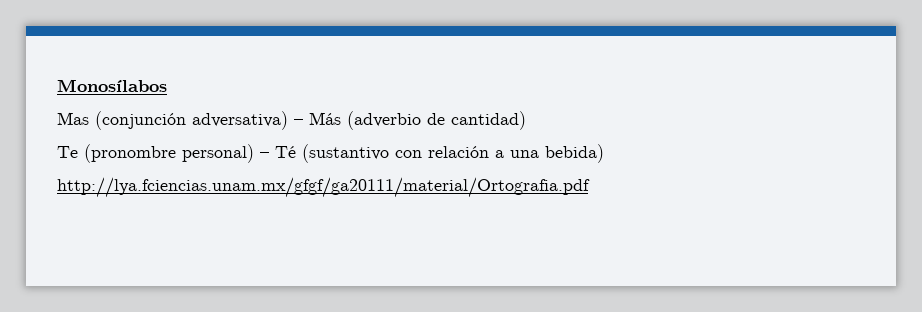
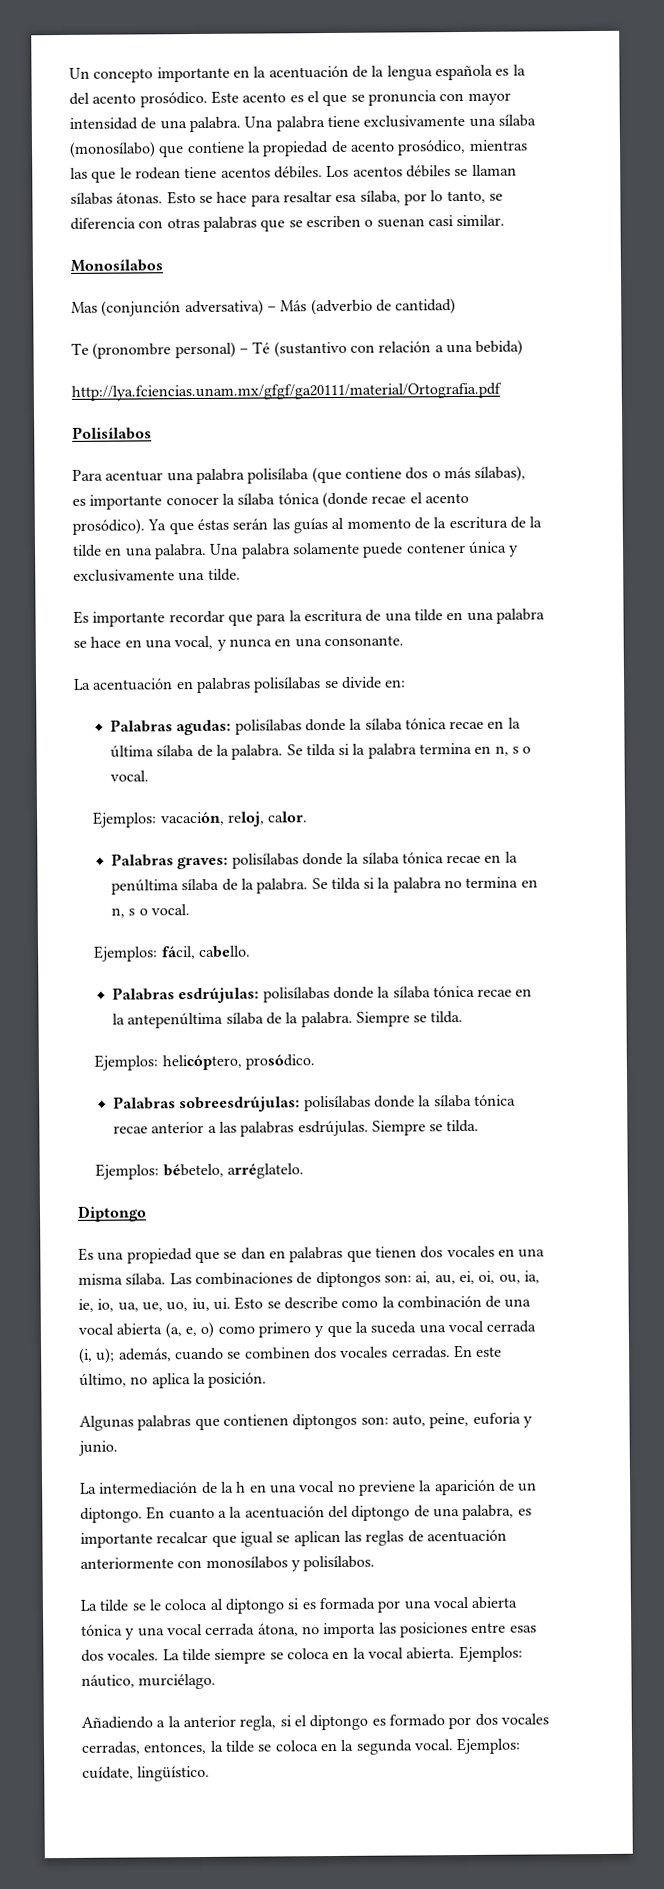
+ Un concepto importante en la acentuación de la lengua española es la del acento prosódico. Este acento es el que se pronuncia con mayor intensidad de una palabra. Una palabra tiene exclusivamente una sílaba (monosílabo) que contiene la propiedad de acento prosódico, mientras las que le rodean tiene acentos débiles. Los acentos débiles se llaman sílabas átonas. Esto se hace para resaltar esa sílaba, por lo tanto, se diferencia con otras palabras que se escriben o suenan casi similar.
+ Polisílabos
+ Para acentuar una palabra polisílaba (que contiene dos o más sílabas), es importante conocer la sílaba tónica (donde recae el acento prosódico). Ya que éstas serán las guías al momento de la escritura de la tilde en una palabra. Una palabra solamente puede contener única y exclusivamente una tilde.
+ Es importante recordar que para la escritura de una tilde en una palabra se hace en una vocal, y nunca en una consonante.
+ La acentuación en palabras polisílabas se divide en:
+ Palabras agudas: polisílabas donde la sílaba tónica recae en la última sílaba de la palabra. Se tilda si la palabra termina en n, s o vocal.
+ Ejemplos: vacación, reloj, calor.
+ Palabras graves: polisílabas donde la sílaba tónica recae en la penúltima sílaba de la palabra. Se tilda si la palabra no termina en n, s o vocal.
+ Ejemplos: fácil, cabello.
+ Palabras esdrújulas: polisílabas donde la sílaba tónica recae en la antepenúltima sílaba de la palabra. Siempre se tilda.
+ Ejemplos: helicóptero, prosódico.
+ Palabras sobreesdrújulas: polisílabas donde la sílaba tónica recae anterior a las palabras esdrújulas. Siempre se tilda.
+ Ejemplos: bébetelo, arréglatelo.
+ Diptongo
+ Es una propiedad que se dan en palabras que tienen dos vocales en una misma sílaba. Las combinaciones de diptongos son: ai, au, ei, oi, ou, ia, ie, io, ua, ue, uo, iu, ui. Esto se describe como la combinación de una vocal abierta (a, e, o) como primero y que la suceda una vocal cerrada (i, u); además, cuando se combinen dos vocales cerradas. En este último, no aplica la posición.
+ Algunas palabras que contienen diptongos son: auto, peine, euforia y junio.
+ La intermediación de la h en una vocal no previene la aparición de un diptongo. En cuanto a la acentuación del diptongo de una palabra, es importante recalcar que igual se aplican las reglas de acentuación anteriormente con monosílabos y polisílabos.
+ La tilde se le coloca al diptongo si es formada por una vocal abierta tónica y una vocal cerrada átona, no importa las posiciones entre esas dos vocales. La tilde siempre se coloca en la vocal abierta. Ejemplos: náutico, murciélago.
+ Añadiendo a la anterior regla, si el diptongo es formado por dos vocales cerradas, entonces, la tilde se coloca en la segunda vocal. Ejemplos: cuídate, lingüístico.

